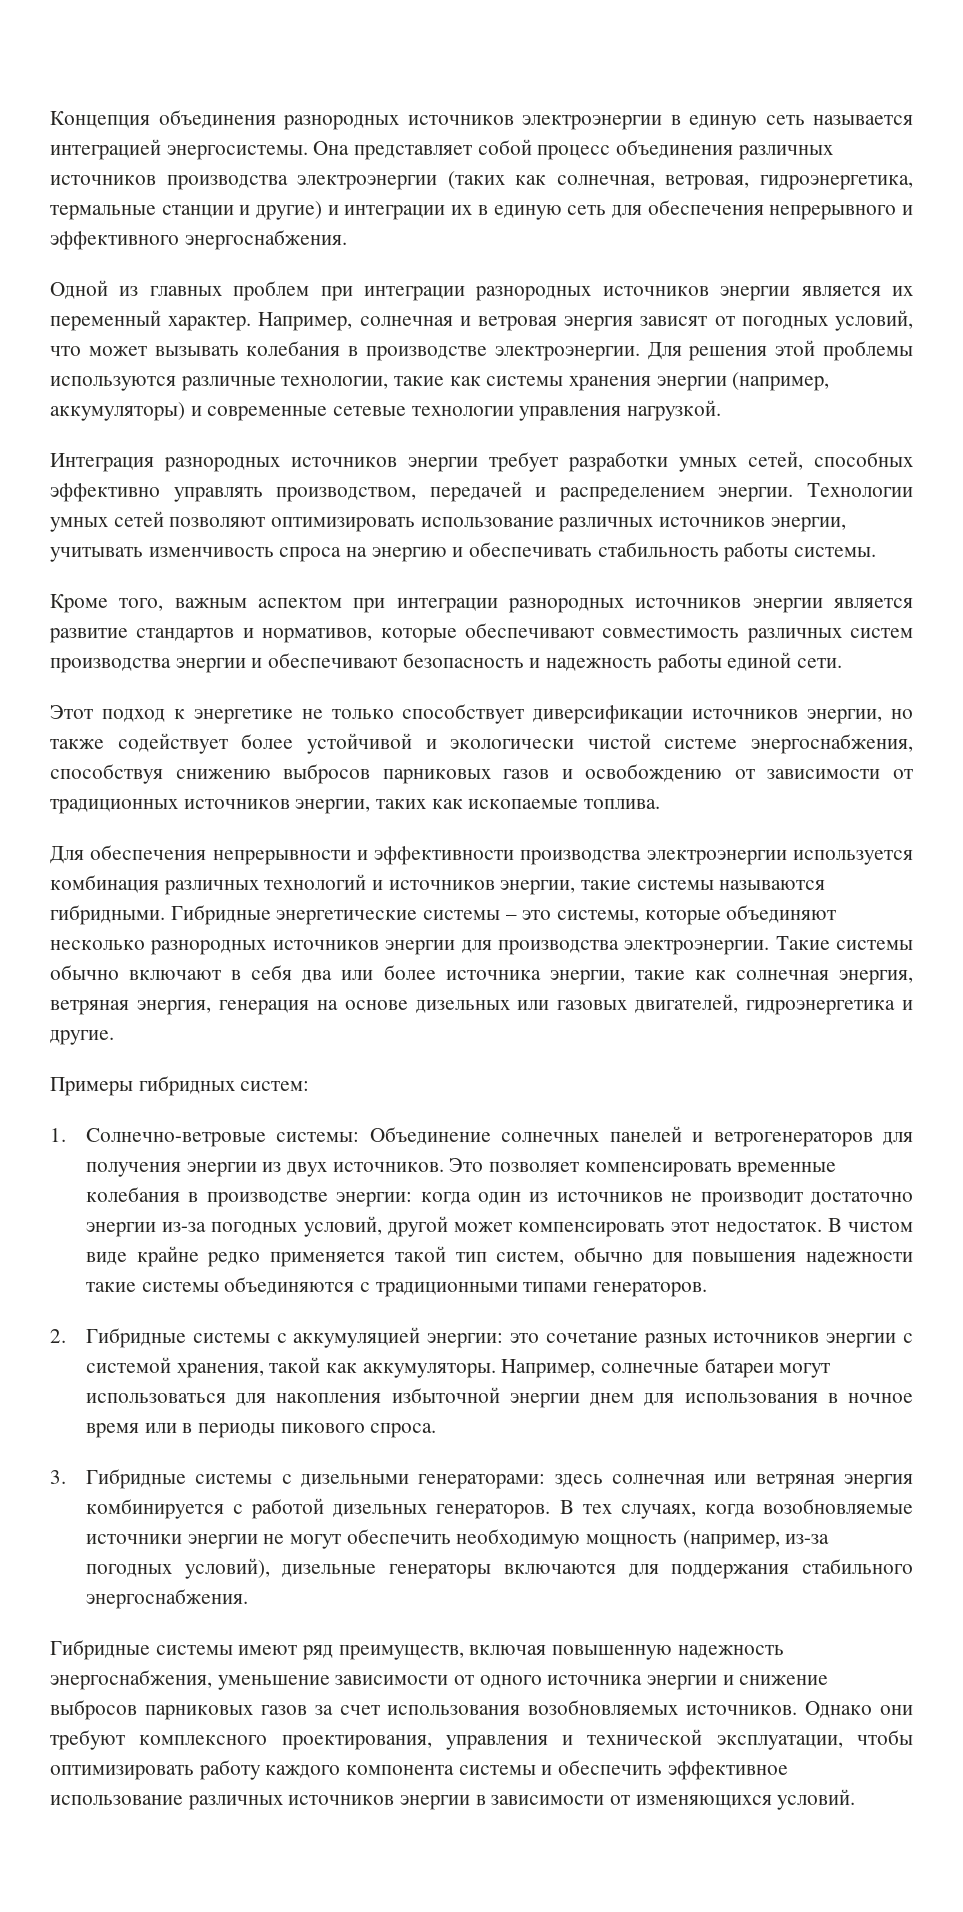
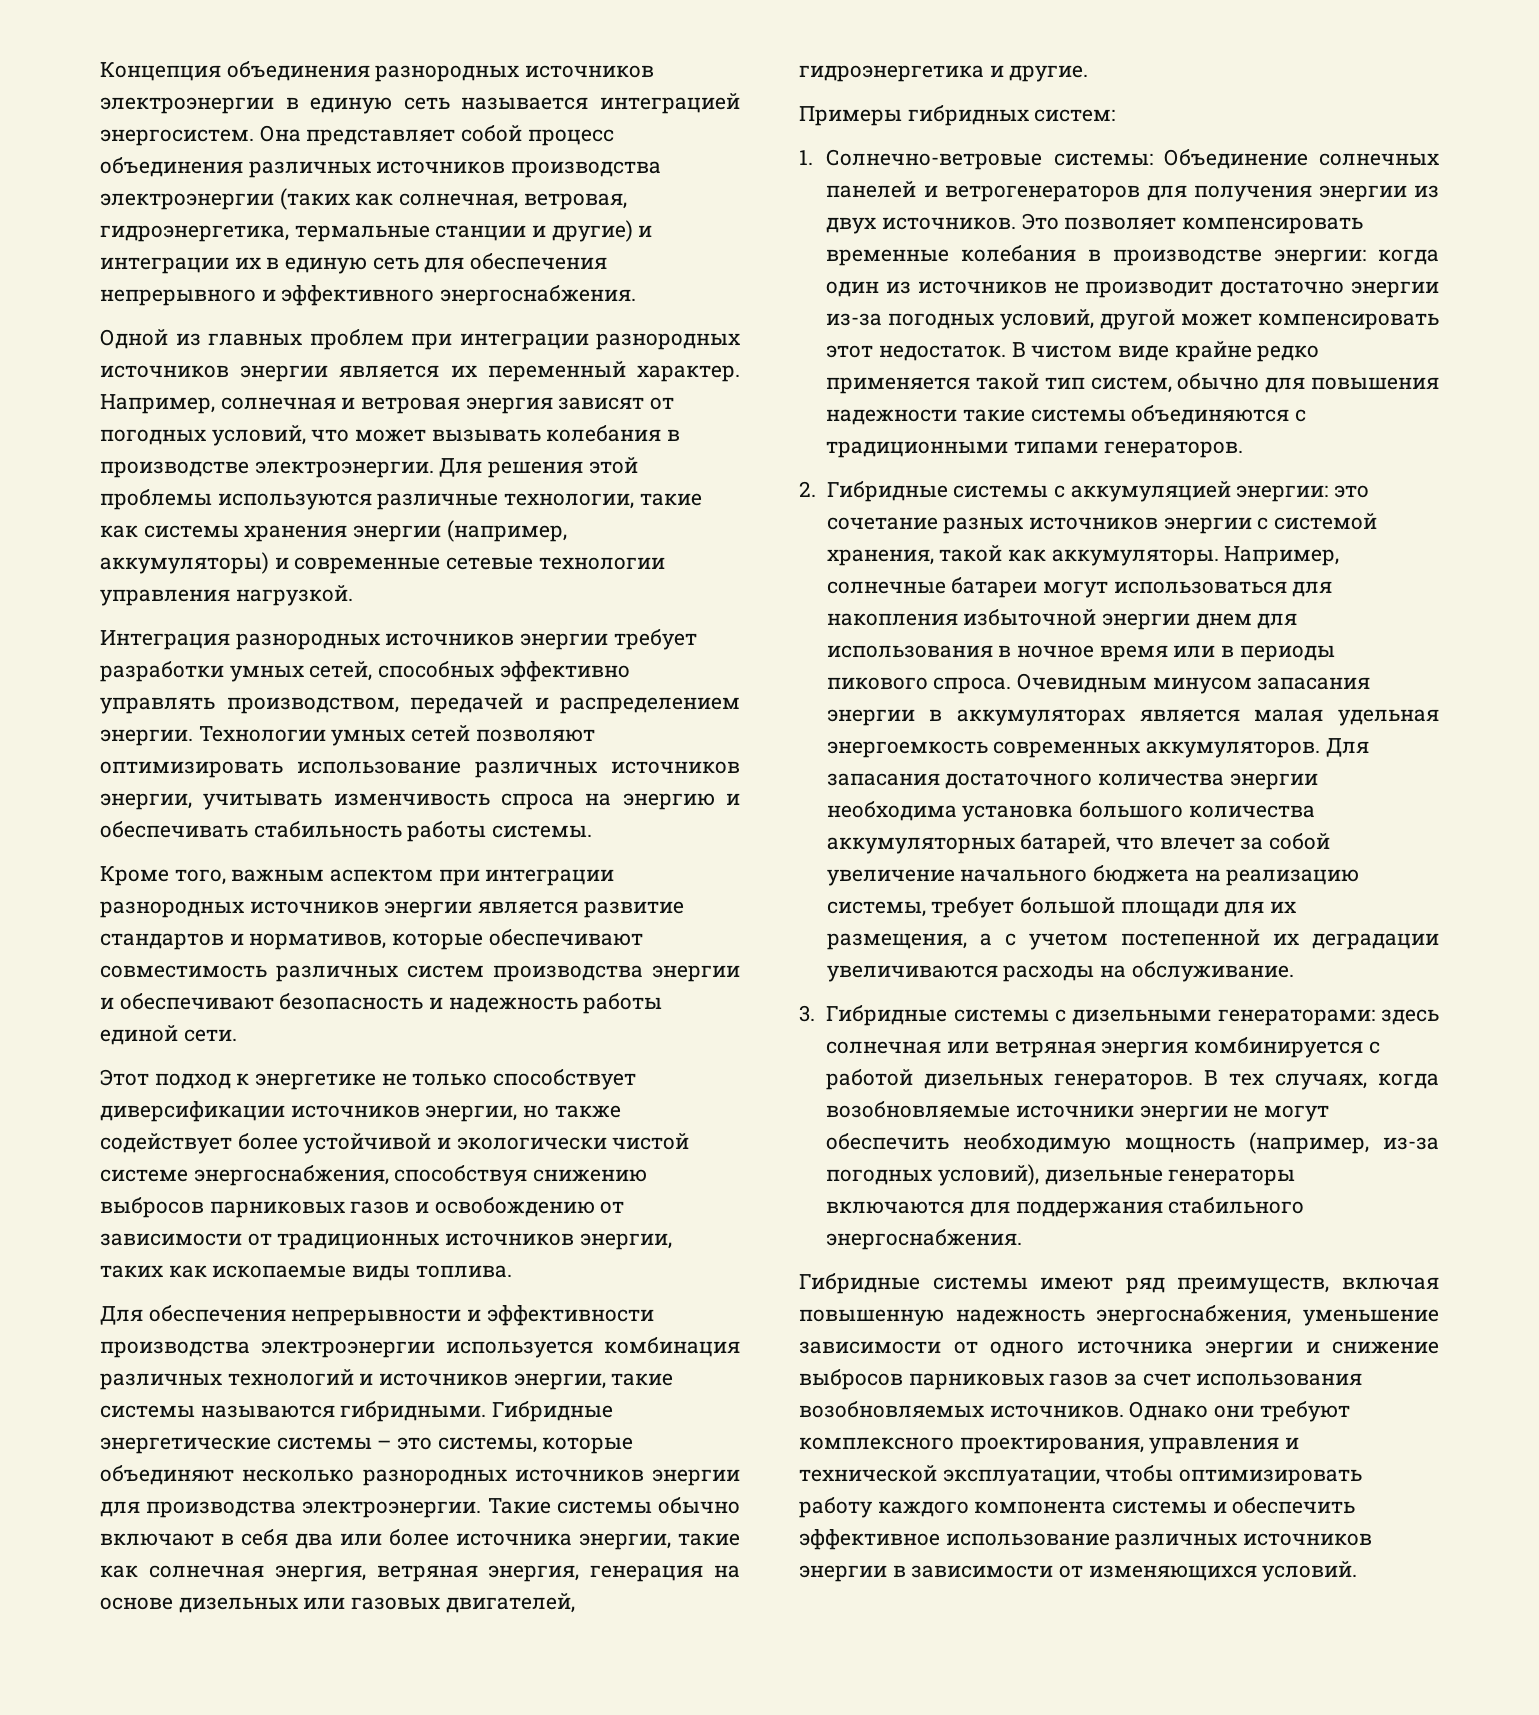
- Концепция объединения разнородных источников электроэнергии в единую сеть называется интеграцией энергосистемы.
+ Концепция объединения разнородных источников электроэнергии в единую сеть называется интеграцией энергосистем.
- Этот подход к энергетике не только способствует диверсификации источников энергии, но также содействует более устойчивой и экологически чистой системе энергоснабжения, способствуя снижению выбросов парниковых газов и освобождению от зависимости от традиционных источников энергии, таких как ископаемые топлива.
+ Этот подход к энергетике не только способствует диверсификации источников энергии, но также содействует более устойчивой и экологически чистой системе энергоснабжения, способствуя снижению выбросов парниковых газов и освобождению от зависимости от традиционных источников энергии, таких как ископаемые виды топлива.
+ Очевидным минусом запасания энергии в аккумуляторах является малая удельная энергоемкость современных аккумуляторов. Для запасания достаточного количества энергии необходима установка большого количества аккумуляторных батарей, что влечет за собой увеличение начального бюджета на реализацию системы, требует большой площади для их размещения, а с учетом постепенной их деградации увеличиваются расходы на обслуживание.

